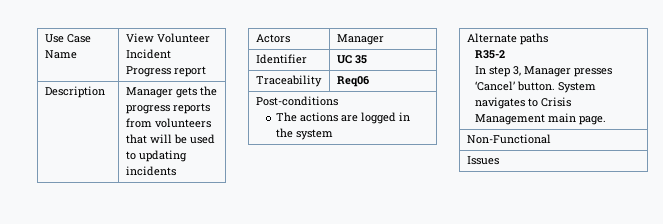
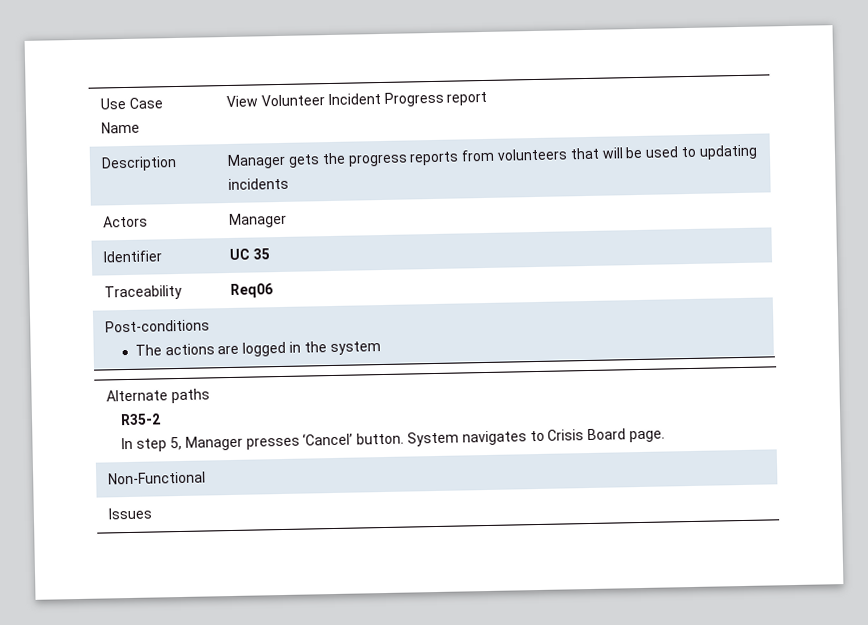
  Alternate paths
  R35-2
- In step 3, Manager presses ‘Cancel’ button. System navigates to Crisis Management main page.
+ In step 5, Manager presses ‘Cancel’ button. System navigates to Crisis Board page.

